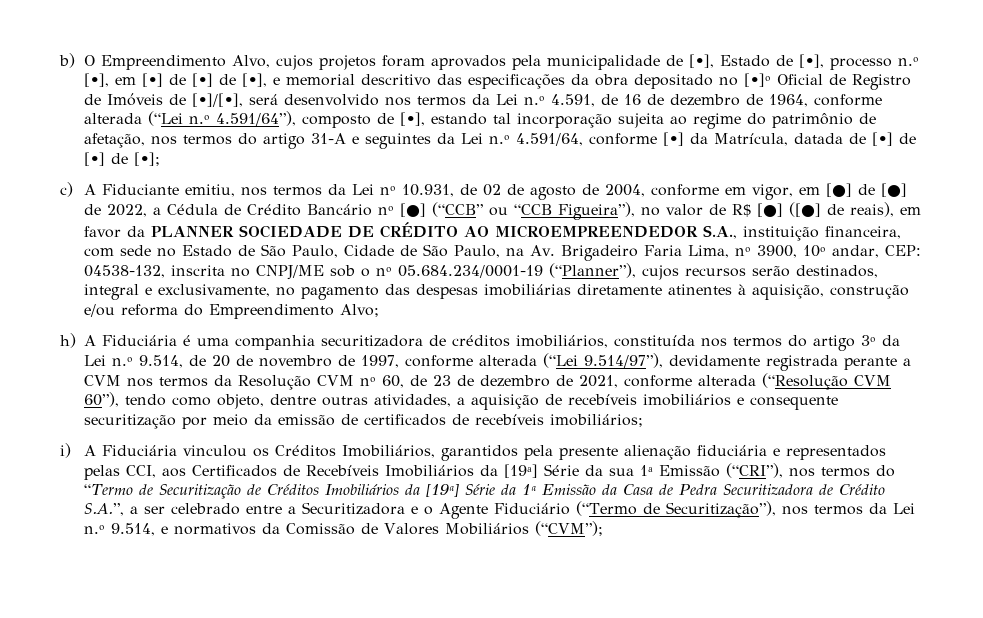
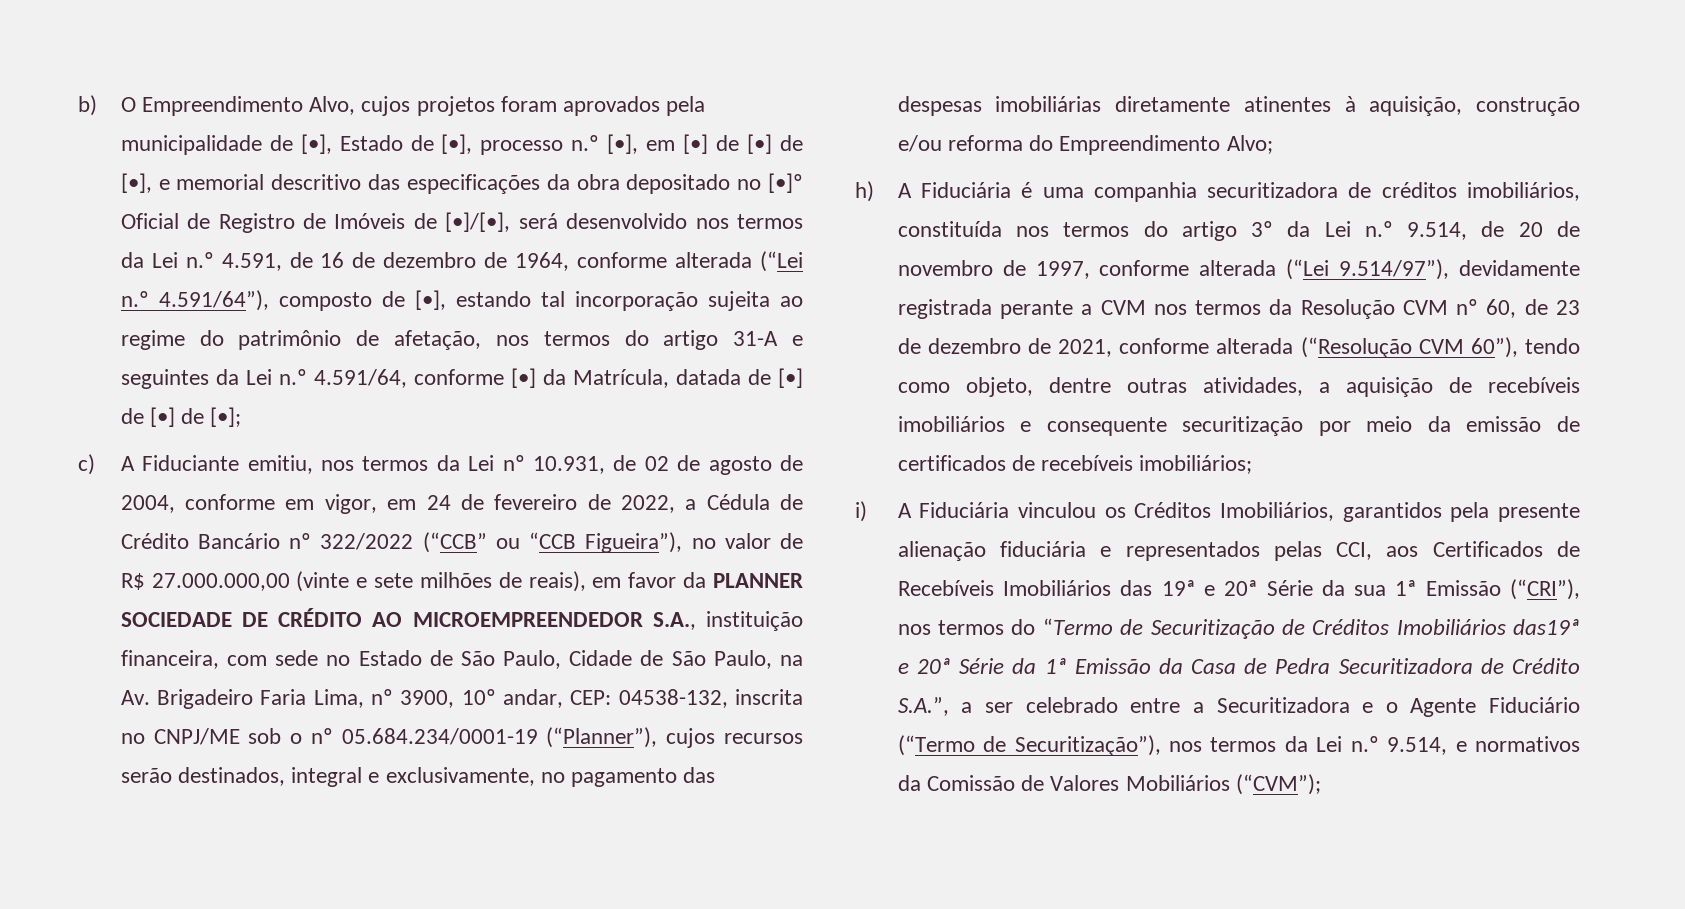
- c) A Fiduciante emitiu, nos termos da Lei nº 10.931, de 02 de agosto de 2004, conforme em vigor, em [●] de [●] de 2022, a Cédula de Crédito Bancário nº [●] (“CCB” ou “CCB Figueira”), no valor de R$ [●] ([●] de reais), em favor da PLANNER SOCIEDADE DE CRÉDITO AO MICROEMPREENDEDOR S.A., instituição financeira, com sede no Estado de São Paulo, Cidade de São Paulo, na Av. Brigadeiro Faria Lima, nº 3900, 10º andar, CEP:
+ c) A Fiduciante emitiu, nos termos da Lei nº 10.931, de 02 de agosto de 2004, conforme em vigor, em 24 de fevereiro de 2022, a Cédula de Crédito Bancário nº 322/2022 (“CCB” ou “CCB Figueira”), no valor de R$ 27.000.000,00 (vinte e sete milhões de reais), em favor da PLANNER SOCIEDADE DE CRÉDITO AO MICROEMPREENDEDOR S.A., instituição financeira, com sede no Estado de São Paulo, Cidade de São Paulo, na Av. Brigadeiro Faria Lima, nº 3900, 10º andar, CEP:
- i) A Fiduciária vinculou os Créditos Imobiliários, garantidos pela presente alienação fiduciária e representados pelas CCI, aos Certificados de Recebíveis Imobiliários da [19ª] Série da sua 1ª Emissão (“CRI”), nos termos do “Termo de Securitização de Créditos Imobiliários da [19ª] Série da 1ª Emissão da Casa de Pedra Securitizadora de Crédito S.A.”, a ser celebrado entre a Securitizadora e o Agente Fiduciário (“Termo de Securitização”), nos termos da Lei n.º 9.514, e normativos da Comissão de Valores Mobiliários (“CVM”);
+ i) A Fiduciária vinculou os Créditos Imobiliários, garantidos pela presente alienação fiduciária e representados pelas CCI, aos Certificados de Recebíveis Imobiliários das 19ª e 20ª Série da sua 1ª Emissão (“CRI”), nos termos do “Termo de Securitização de Créditos Imobiliários das19ª e 20ª Série da 1ª Emissão da Casa de Pedra Securitizadora de Crédito S.A.”, a ser celebrado entre a Securitizadora e o Agente Fiduciário (“Termo de Securitização”), nos termos da Lei n.º 9.514, e normativos da Comissão de Valores Mobiliários (“CVM”);

